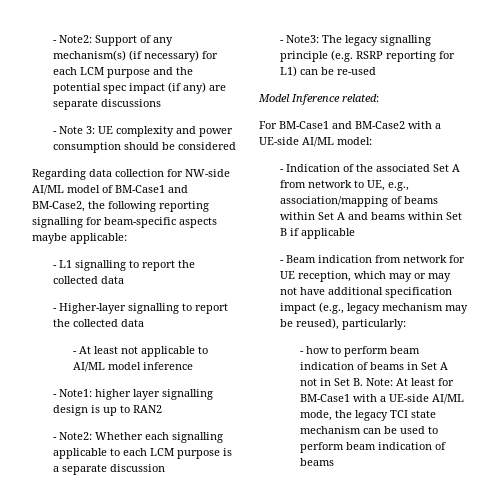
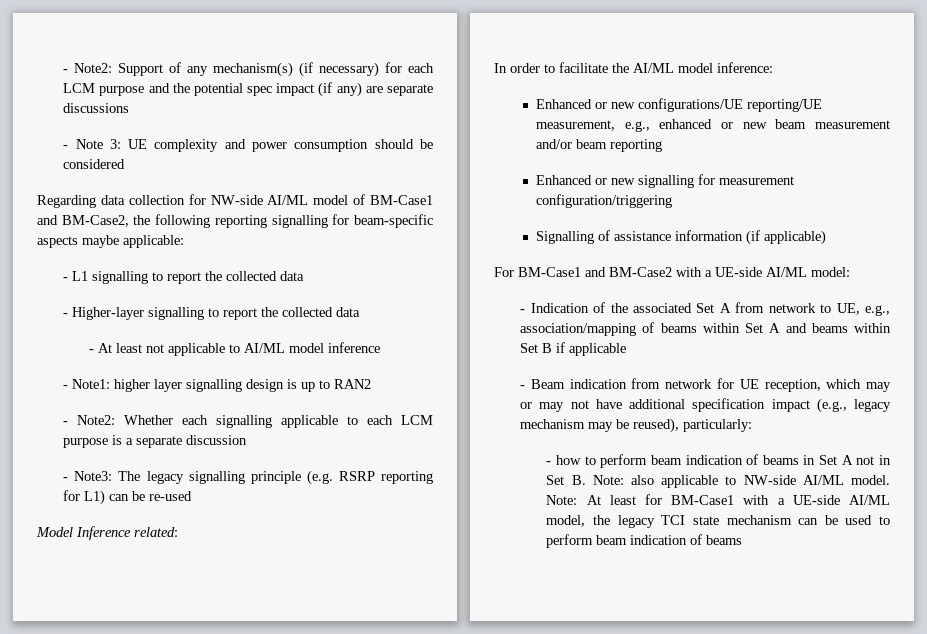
+ In order to facilitate the AI/ML model inference:
+ Enhanced or new configurations/UE reporting/UE measurement, e.g., enhanced or new beam measurement and/or beam reporting
+ Enhanced or new signalling for measurement configuration/triggering
+ Signalling of assistance information (if applicable)
- - how to perform beam indication of beams in Set A not in Set B. Note: At least for BM-Case1 with a UE-side AI/ML mode, the legacy TCI state mechanism can be used to perform beam indication of beams
+ - how to perform beam indication of beams in Set A not in Set B. Note: also applicable to NW-side AI/ML model. Note: At least for BM-Case1 with a UE-side AI/ML model, the legacy TCI state mechanism can be used to perform beam indication of beams

